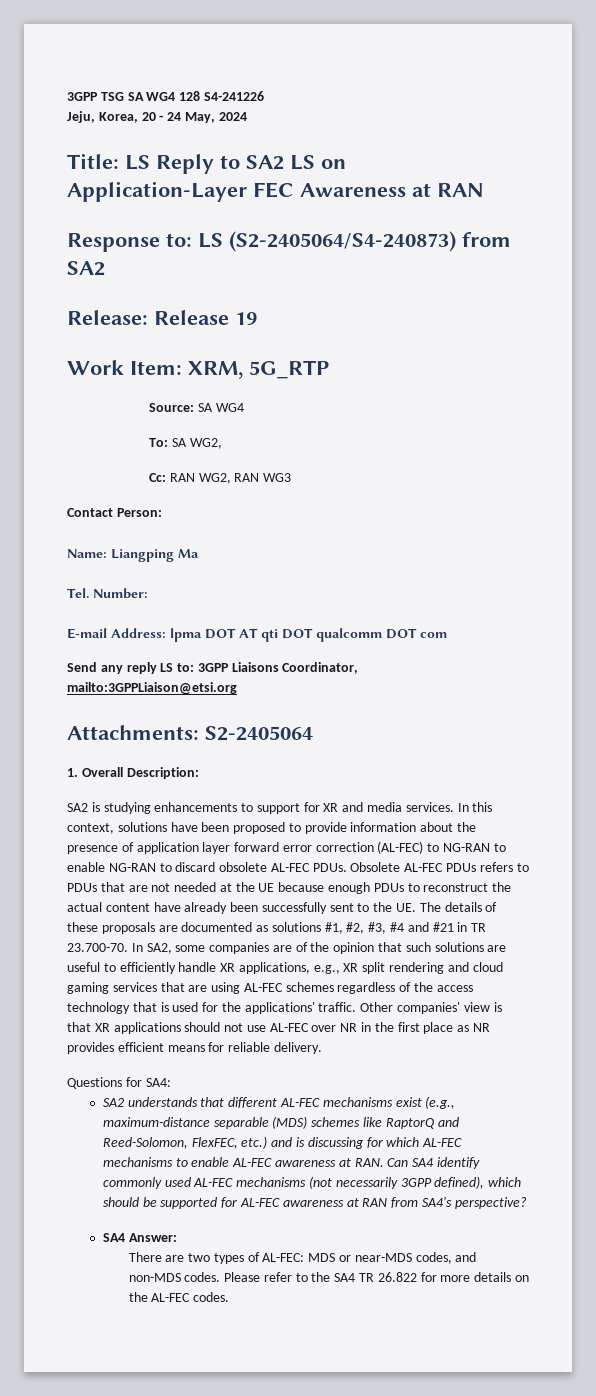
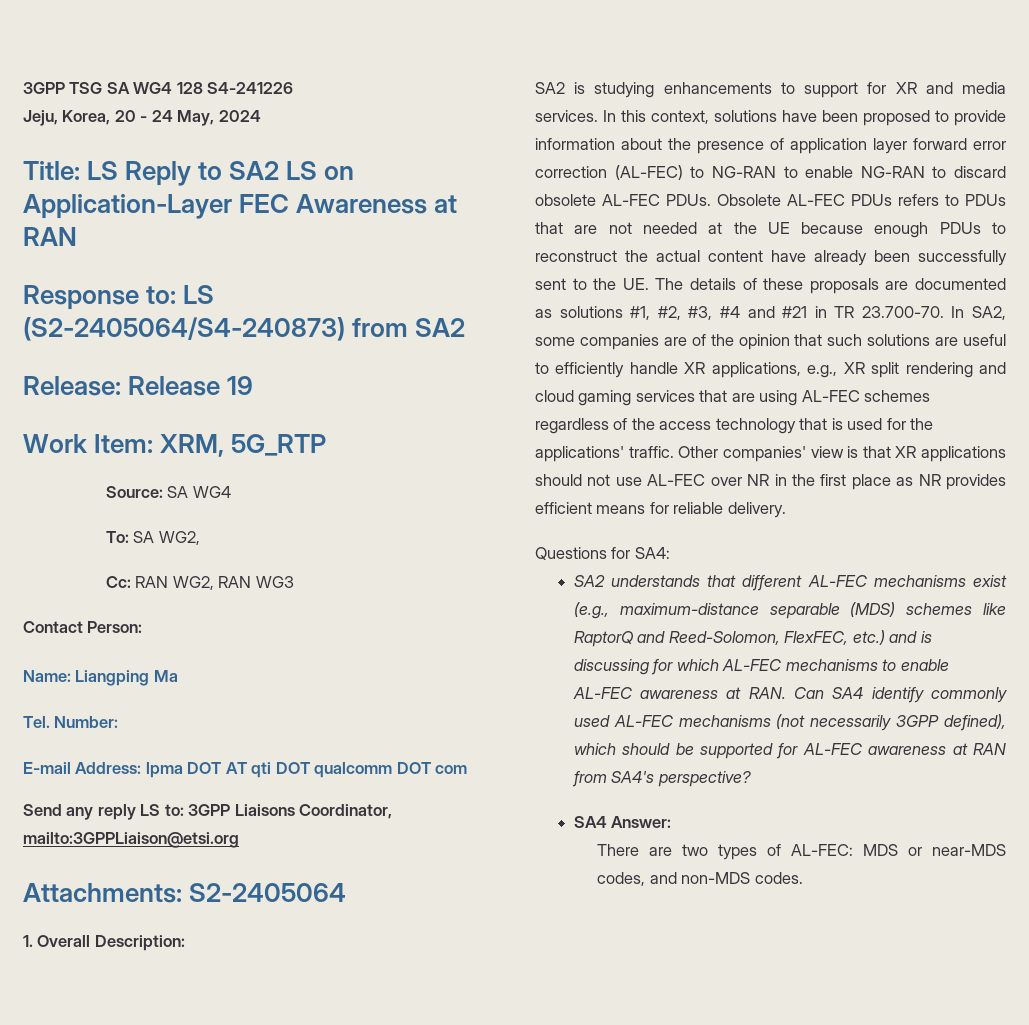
- Please refer to the SA4 TR 26.822 for more details on the AL-FEC codes.

